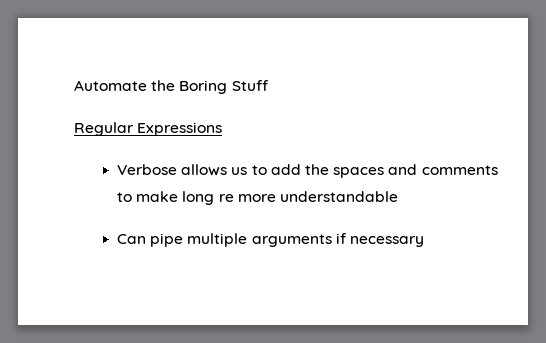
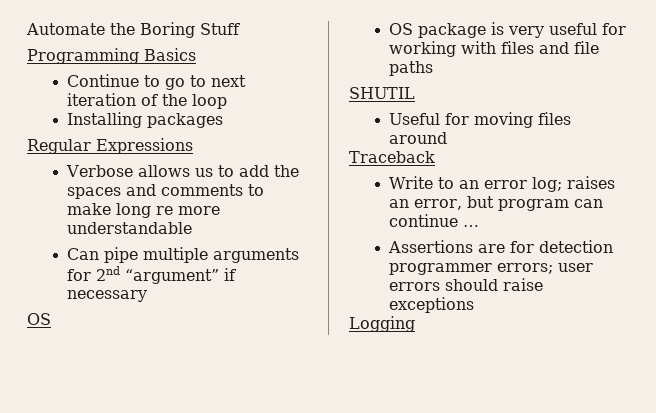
+ Programming Basics
+ Continue to go to next iteration of the loop
+ Installing packages
- Can pipe multiple arguments if necessary
+ Can pipe multiple arguments for 2nd “argument” if necessary
+ OS
+ OS package is very useful for working with files and file paths
+ SHUTIL
+ Useful for moving files around
+ Traceback
+ Write to an error log; raises an error, but program can continue …
+ Assertions are for detection programmer errors; user errors should raise exceptions
+ Logging

